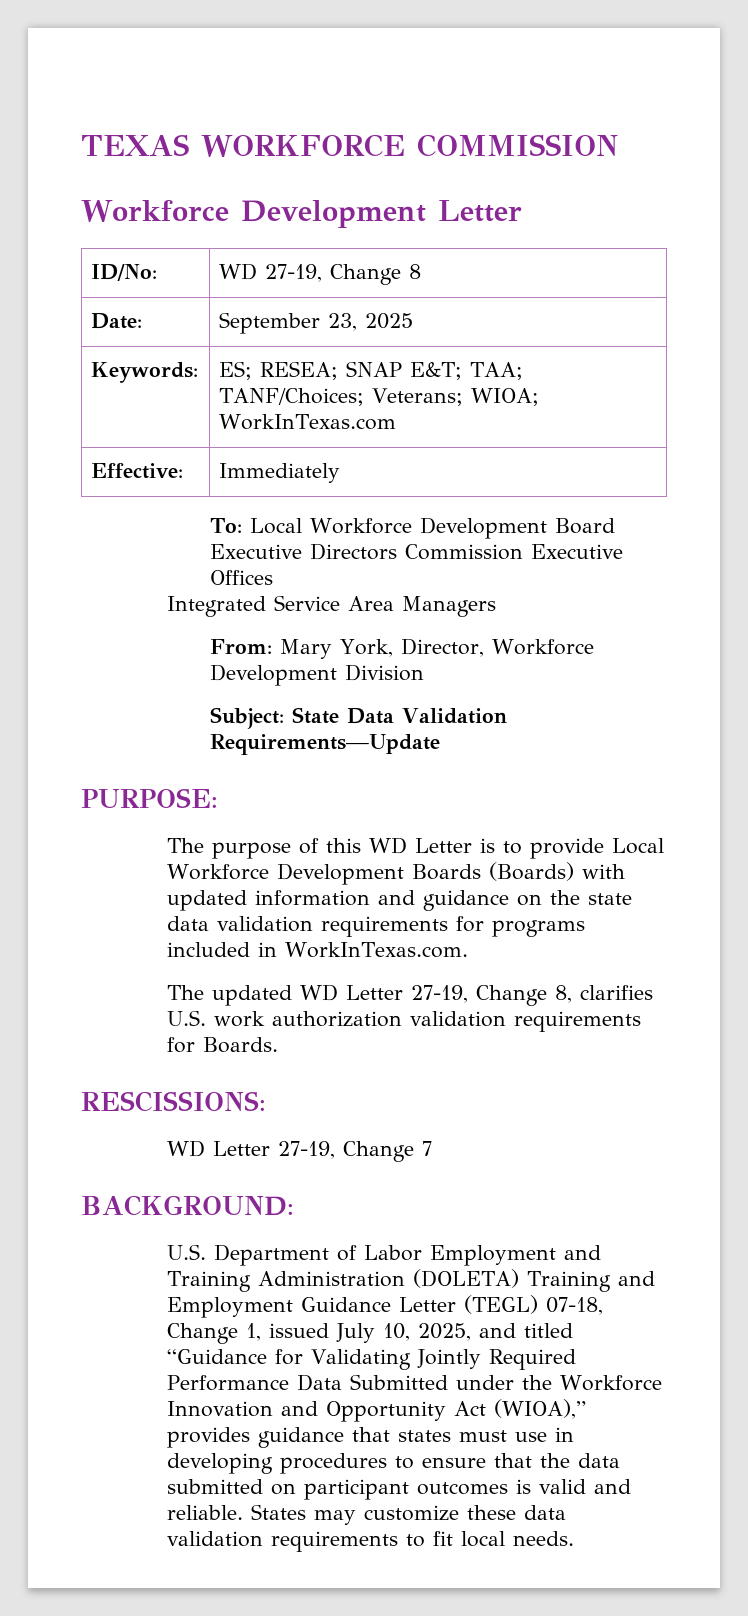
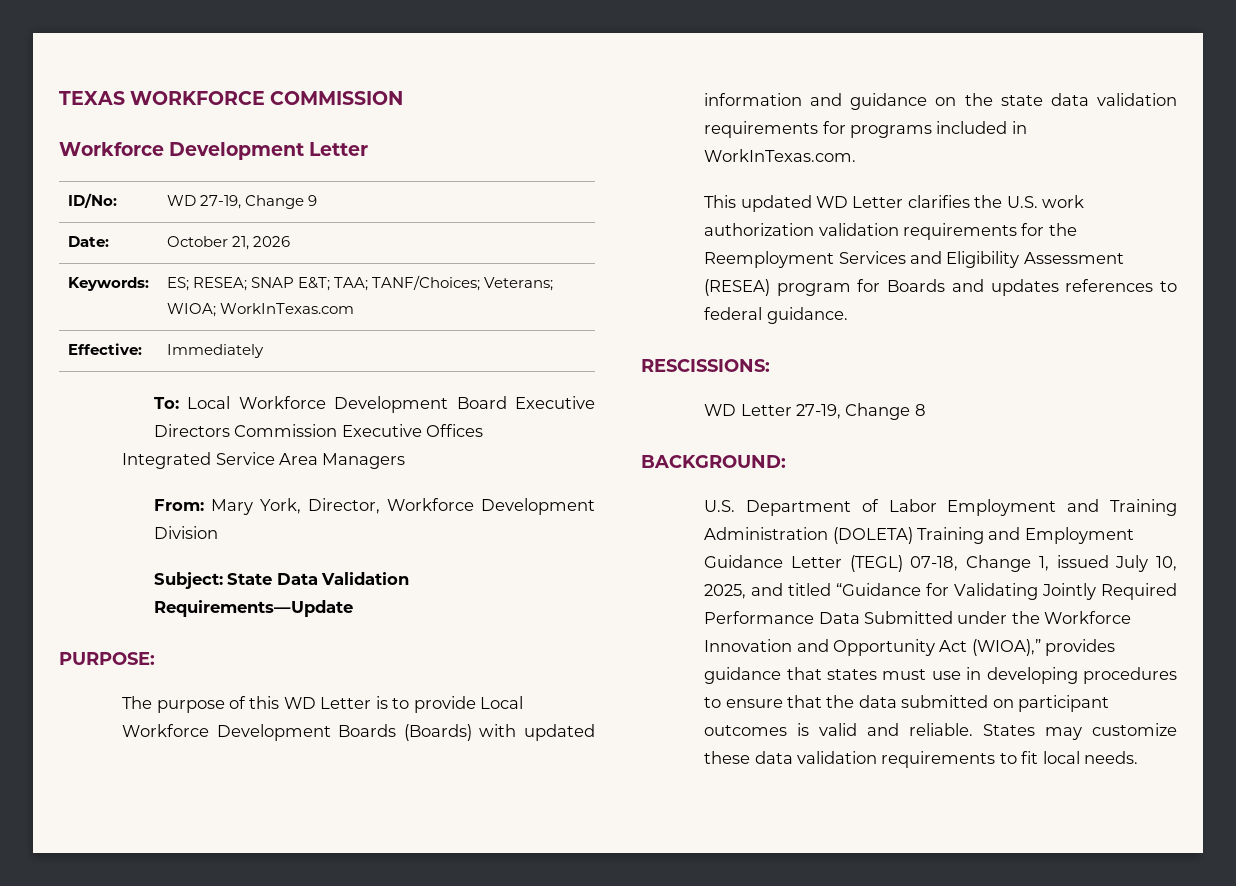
- ID/No: | WD 27-19, Change 8
+ ID/No: | WD 27-19, Change 9
- Date: | September 23, 2025
+ Date: | October 21, 2026
- The updated WD Letter 27-19, Change 8, clarifies U.S. work authorization validation requirements for Boards.
+ This updated WD Letter clarifies the U.S. work authorization validation requirements for the Reemployment Services and Eligibility Assessment (RESEA) program for Boards and updates references to federal guidance.
- WD Letter 27-19, Change 7
+ WD Letter 27-19, Change 8

